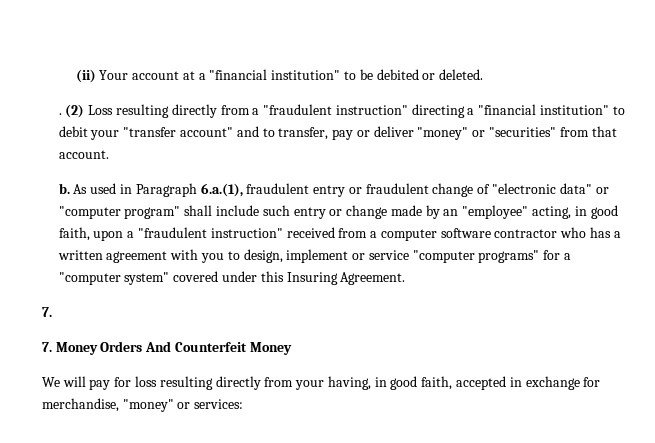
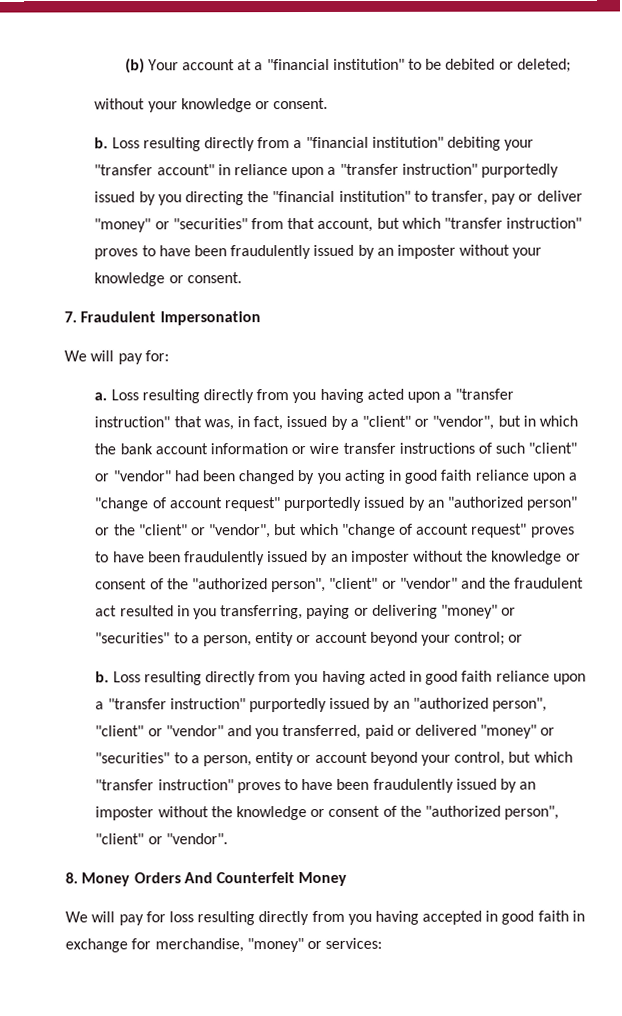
- (ii) Your account at a "financial institution" to be debited or deleted.
- . (2) Loss resulting directly from a "fraudulent instruction" directing a "financial institution" to debit your "transfer account" and to transfer, pay or deliver "money" or "securities" from that account.
- b. As used in Paragraph 6.a.(1), fraudulent entry or fraudulent change of "electronic data" or "computer program" shall include such entry or change made by an "employee" acting, in good faith, upon a "fraudulent instruction" received from a computer software contractor who has a written agreement with you to design, implement or service "computer programs" for a "computer system" covered under this Insuring Agreement.
- 7.
- 7. Money Orders And Counterfeit Money
+ (b) Your account at a "financial institution" to be debited or deleted;
+ without your knowledge or consent.
+ b. Loss resulting directly from a "financial institution" debiting your "transfer account" in reliance upon a "transfer instruction" purportedly issued by you directing the "financial institution" to transfer, pay or deliver "money" or "securities" from that account, but which "transfer instruction" proves to have been fraudulently issued by an imposter without your knowledge or consent.
+ 7. Fraudulent Impersonation
+ We will pay for:
+ a. Loss resulting directly from you having acted upon a "transfer instruction" that was, in fact, issued by a "client" or "vendor", but in which the bank account information or wire transfer instructions of such "client" or "vendor" had been changed by you acting in good faith reliance upon a "change of account request" purportedly issued by an "authorized person" or the "client" or "vendor", but which "change of account request" proves to have been fraudulently issued by an imposter without the knowledge or consent of the "authorized person", "client" or "vendor" and the fraudulent act resulted in you transferring, paying or delivering "money" or "securities" to a person, entity or account beyond your control; or
+ b. Loss resulting directly from you having acted in good faith reliance upon a "transfer instruction" purportedly issued by an "authorized person", "client" or "vendor" and you transferred, paid or delivered "money" or "securities" to a person, entity or account beyond your control, but which "transfer instruction" proves to have been fraudulently issued by an imposter without the knowledge or consent of the "authorized person", "client" or "vendor".
+ 8. Money Orders And Counterfeit Money
- We will pay for loss resulting directly from your having, in good faith, accepted in exchange for merchandise, "money" or services:
+ We will pay for loss resulting directly from you having accepted in good faith in exchange for merchandise, "money" or services:

